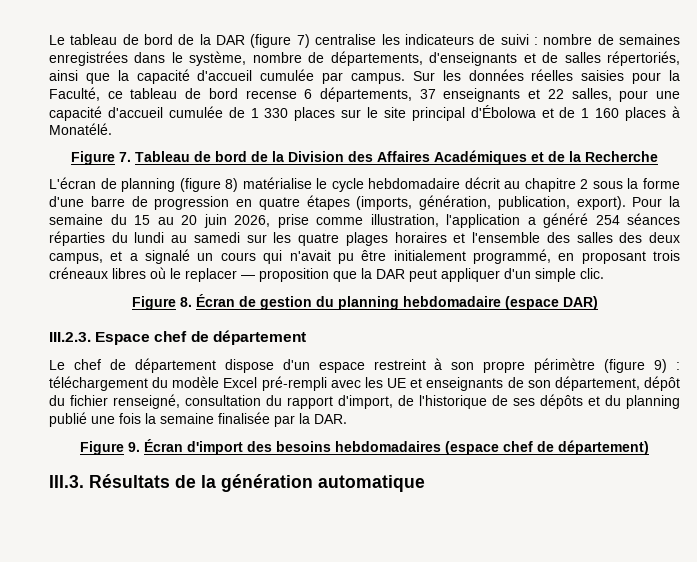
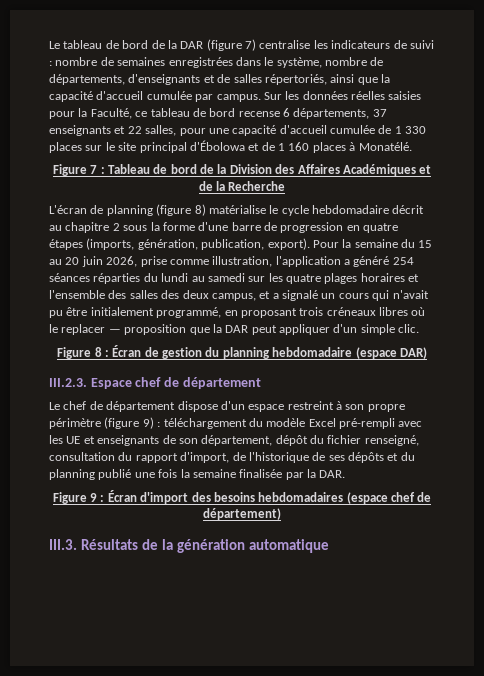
- Figure 7. Tableau de bord de la Division des Affaires Académiques et de la Recherche
+ Figure 7 : Tableau de bord de la Division des Affaires Académiques et de la Recherche
- Figure 8. Écran de gestion du planning hebdomadaire (espace DAR)
+ Figure 8 : Écran de gestion du planning hebdomadaire (espace DAR)
- Figure 9. Écran d'import des besoins hebdomadaires (espace chef de département)
+ Figure 9 : Écran d'import des besoins hebdomadaires (espace chef de département)

